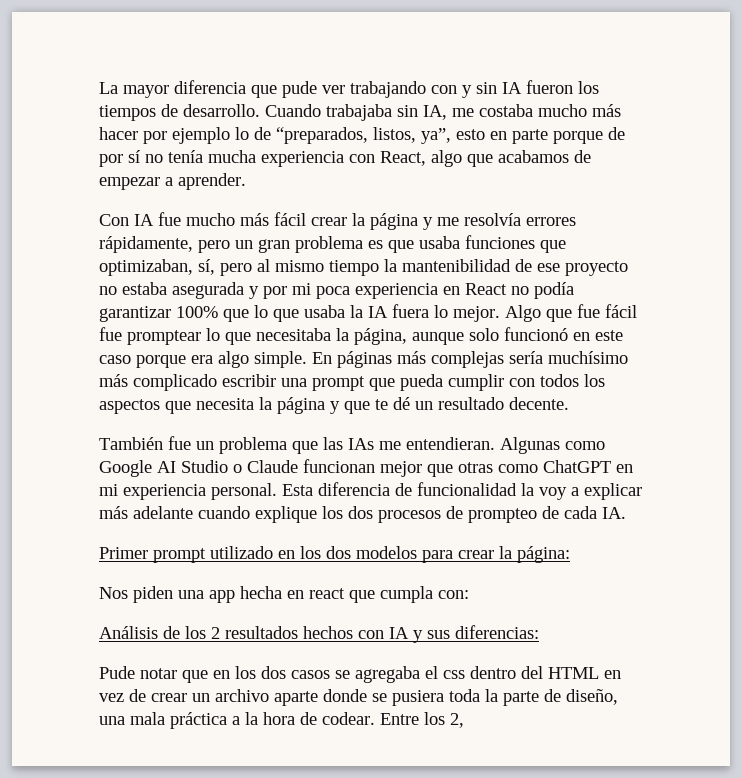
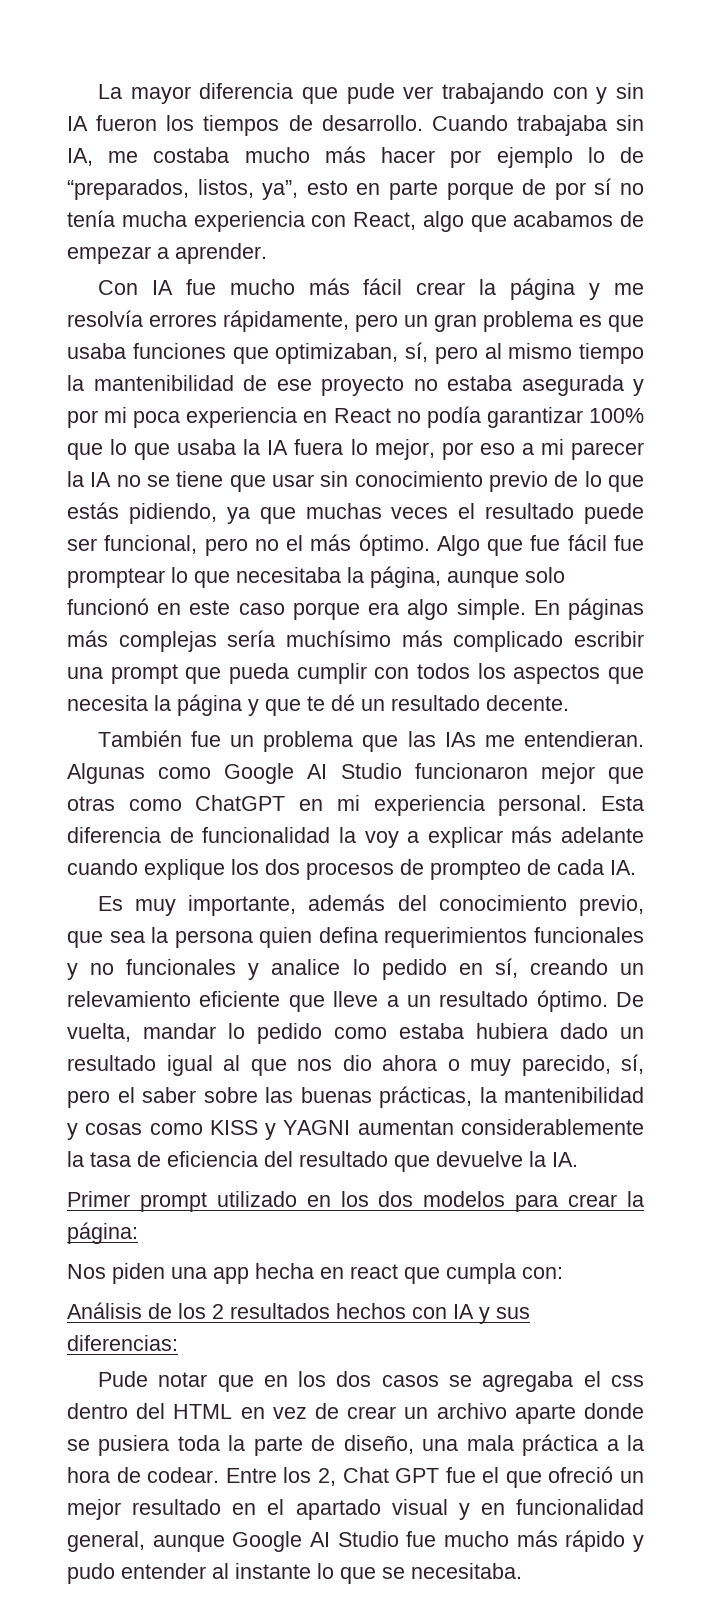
- Con IA fue mucho más fácil crear la página y me resolvía errores rápidamente, pero un gran problema es que usaba funciones que optimizaban, sí, pero al mismo tiempo la mantenibilidad de ese proyecto no estaba asegurada y por mi poca experiencia en React no podía garantizar 100% que lo que usaba la IA fuera lo mejor.
+ Con IA fue mucho más fácil crear la página y me resolvía errores rápidamente, pero un gran problema es que usaba funciones que optimizaban, sí, pero al mismo tiempo la mantenibilidad de ese proyecto no estaba asegurada y por mi poca experiencia en React no podía garantizar 100% que lo que usaba la IA fuera lo mejor, por eso a mi parecer la IA no se tiene que usar sin conocimiento previo de lo que estás pidiendo, ya que muchas veces el resultado puede ser funcional, pero no el más óptimo.
- Algunas como Google AI Studio o Claude funcionan mejor que otras como ChatGPT en mi experiencia personal.
+ Algunas como Google AI Studio funcionaron mejor que otras como ChatGPT en mi experiencia personal.
+ Es muy importante, además del conocimiento previo, que sea la persona quien defina requerimientos funcionales y no funcionales y analice lo pedido en sí, creando un relevamiento eficiente que lleve a un resultado óptimo. De vuelta, mandar lo pedido como estaba hubiera dado un resultado igual al que nos dio ahora o muy parecido, sí, pero el saber sobre las buenas prácticas, la mantenibilidad y cosas como KISS y YAGNI aumentan considerablemente la tasa de eficiencia del resultado que devuelve la IA.
- Entre los 2,
+ Entre los 2, Chat GPT fue el que ofreció un mejor resultado en el apartado visual y en funcionalidad general, aunque Google AI Studio fue mucho más rápido y pudo entender al instante lo que se necesitaba.

